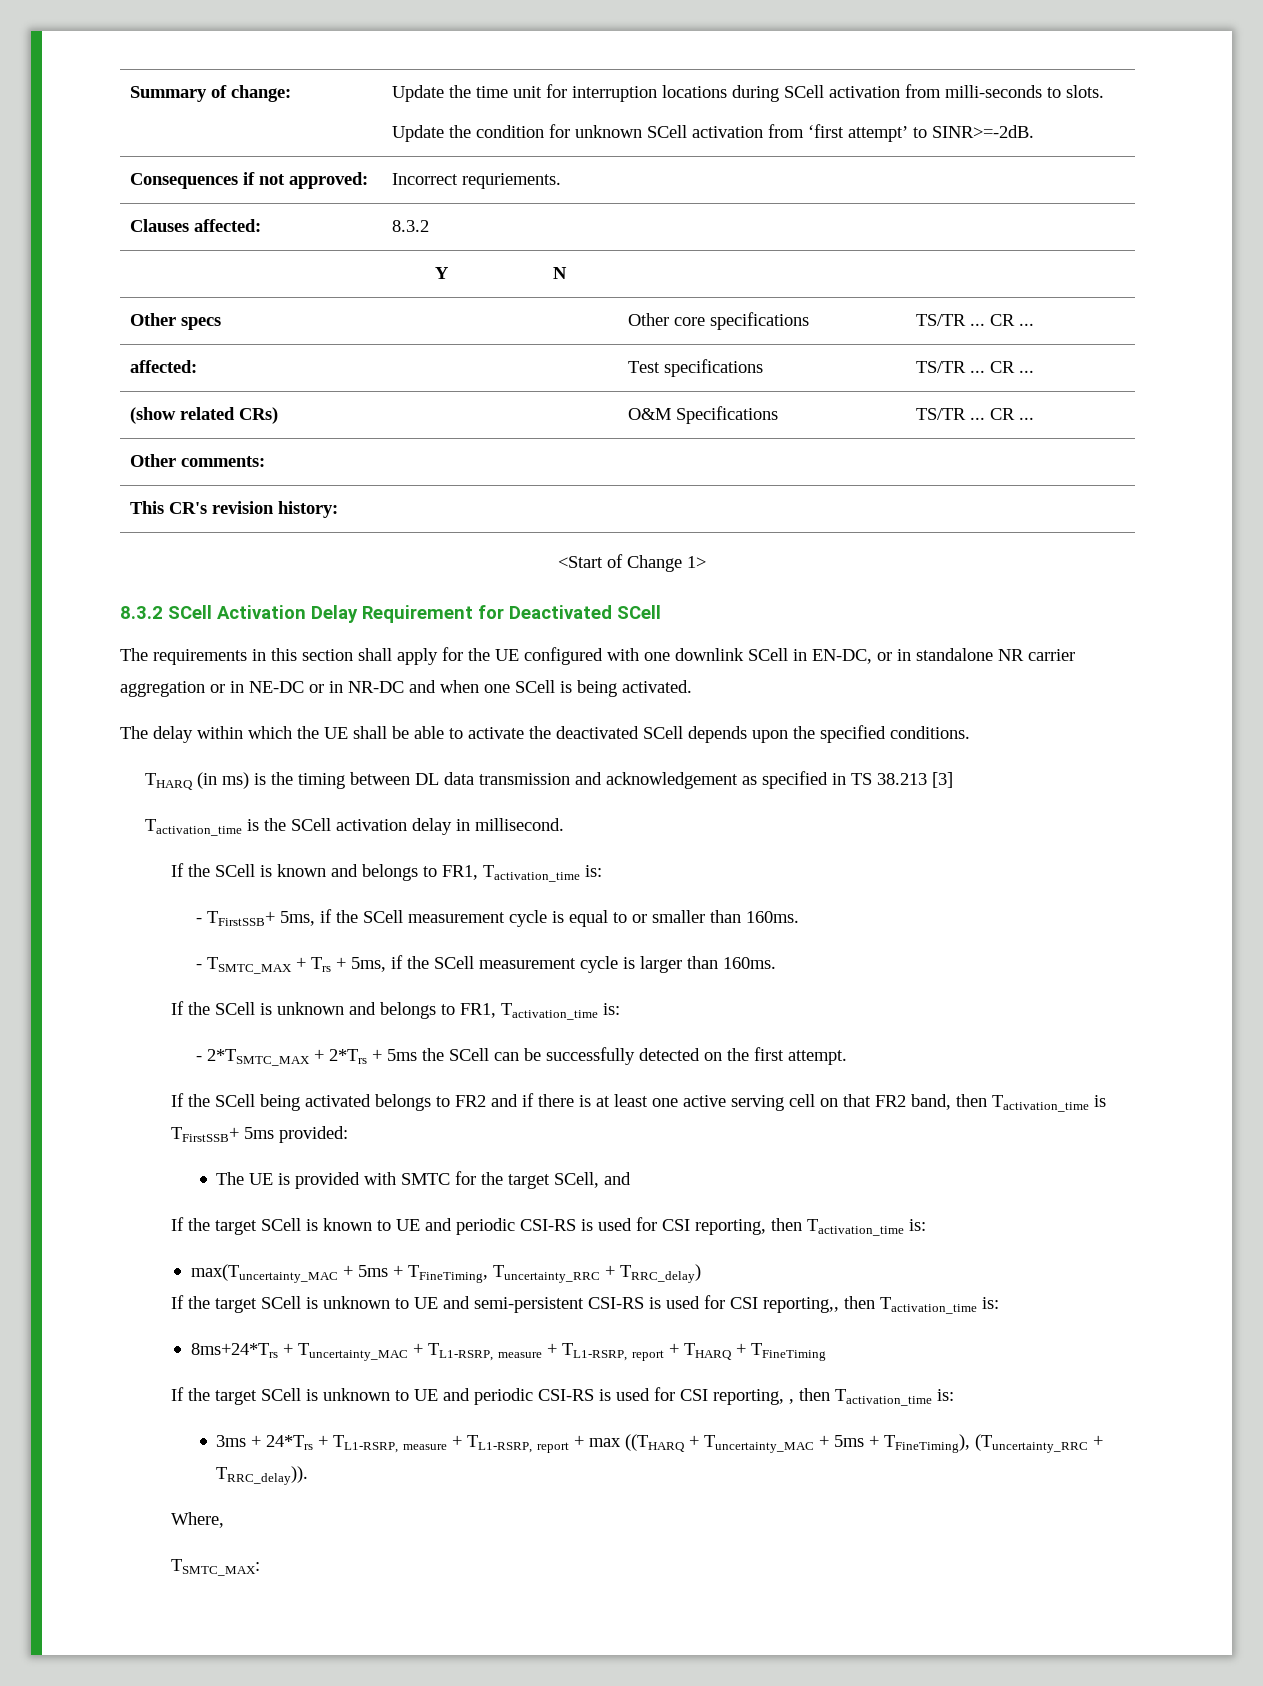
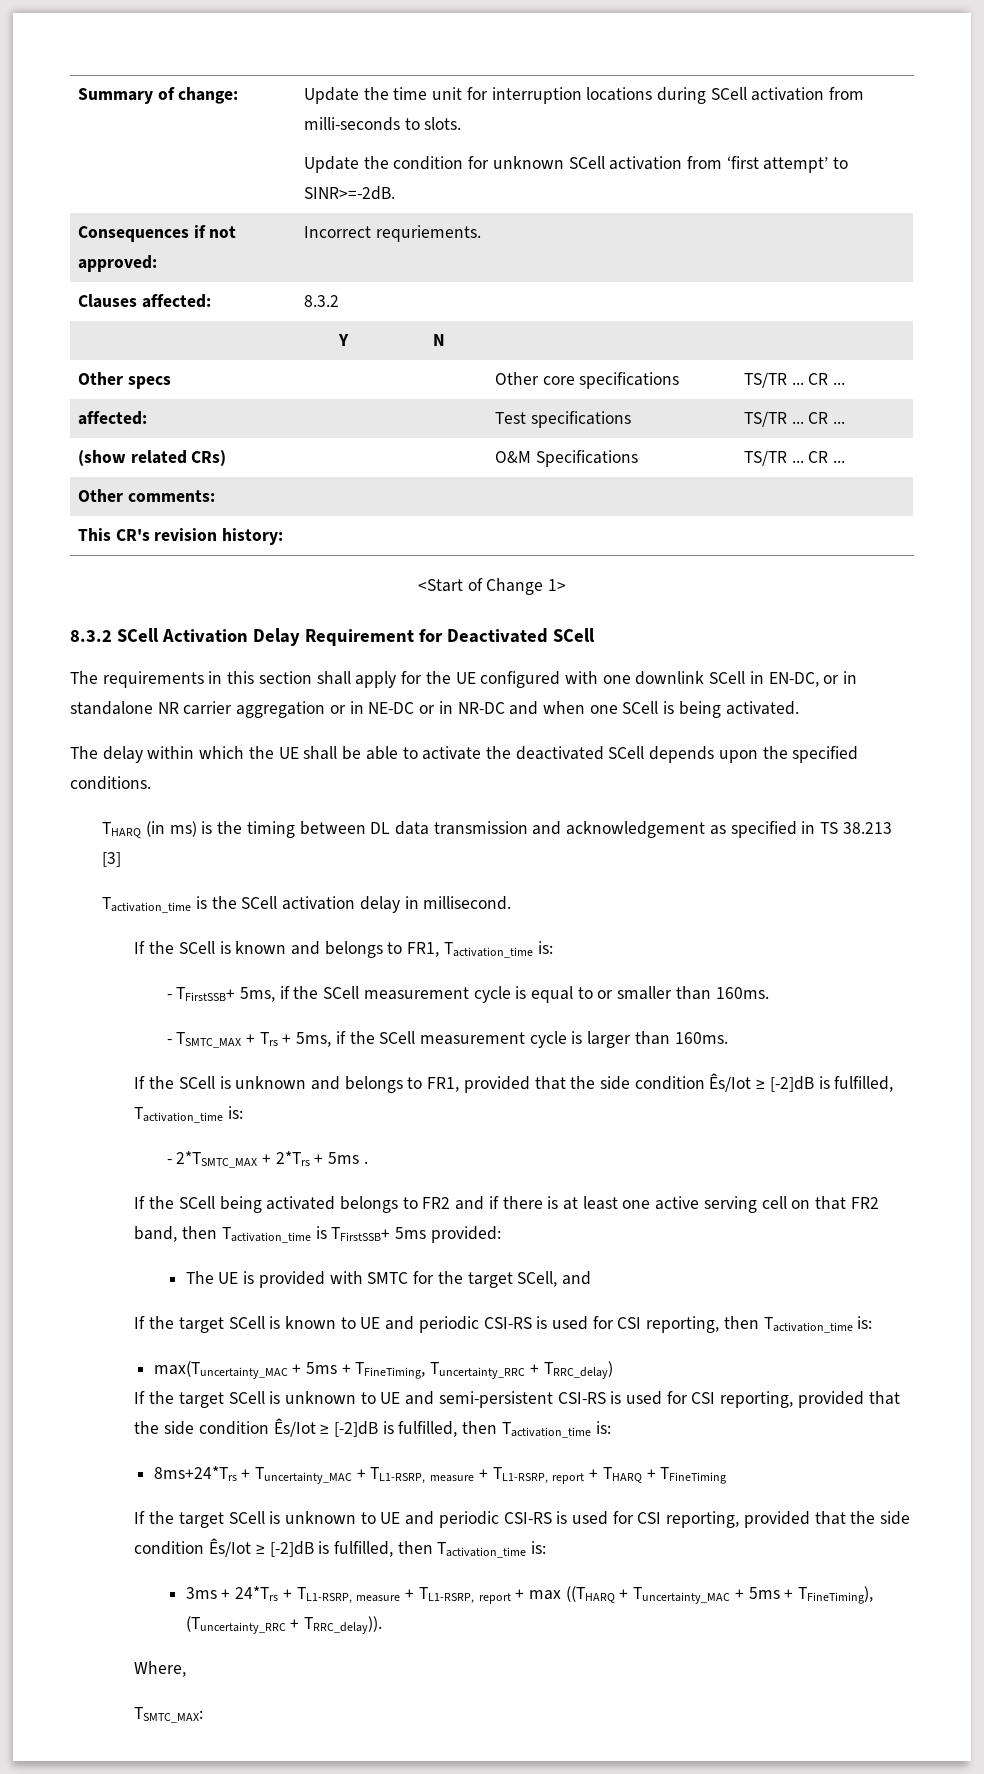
- If the SCell is unknown and belongs to FR1, Tactivation_time is:
+ If the SCell is unknown and belongs to FR1, provided that the side condition Ês/Iot ≥ [-2]dB is fulfilled, Tactivation_time is:
- - 2*TSMTC_MAX + 2*Trs + 5ms the SCell can be successfully detected on the first attempt.
+ - 2*TSMTC_MAX + 2*Trs + 5ms .
- If the target SCell is unknown to UE and semi-persistent CSI-RS is used for CSI reporting,, then Tactivation_time is:
+ If the target SCell is unknown to UE and semi-persistent CSI-RS is used for CSI reporting, provided that the side condition Ês/Iot ≥ [-2]dB is fulfilled, then Tactivation_time is:
- If the target SCell is unknown to UE and periodic CSI-RS is used for CSI reporting, , then Tactivation_time is:
+ If the target SCell is unknown to UE and periodic CSI-RS is used for CSI reporting, provided that the side condition Ês/Iot ≥ [-2]dB is fulfilled, then Tactivation_time is:

